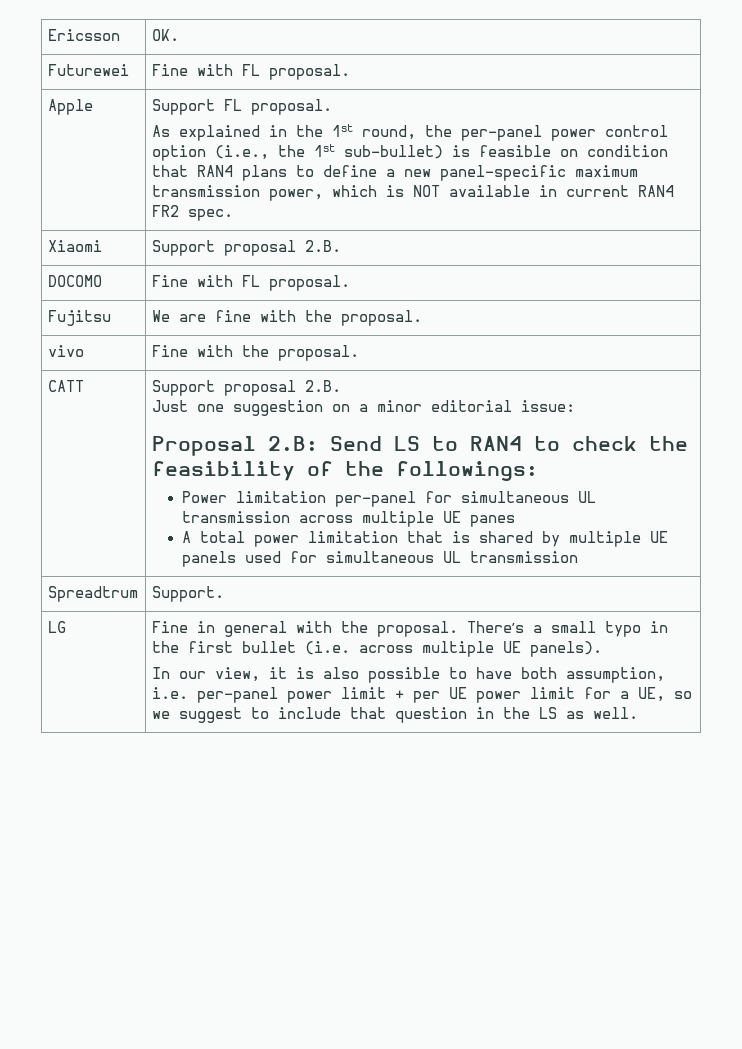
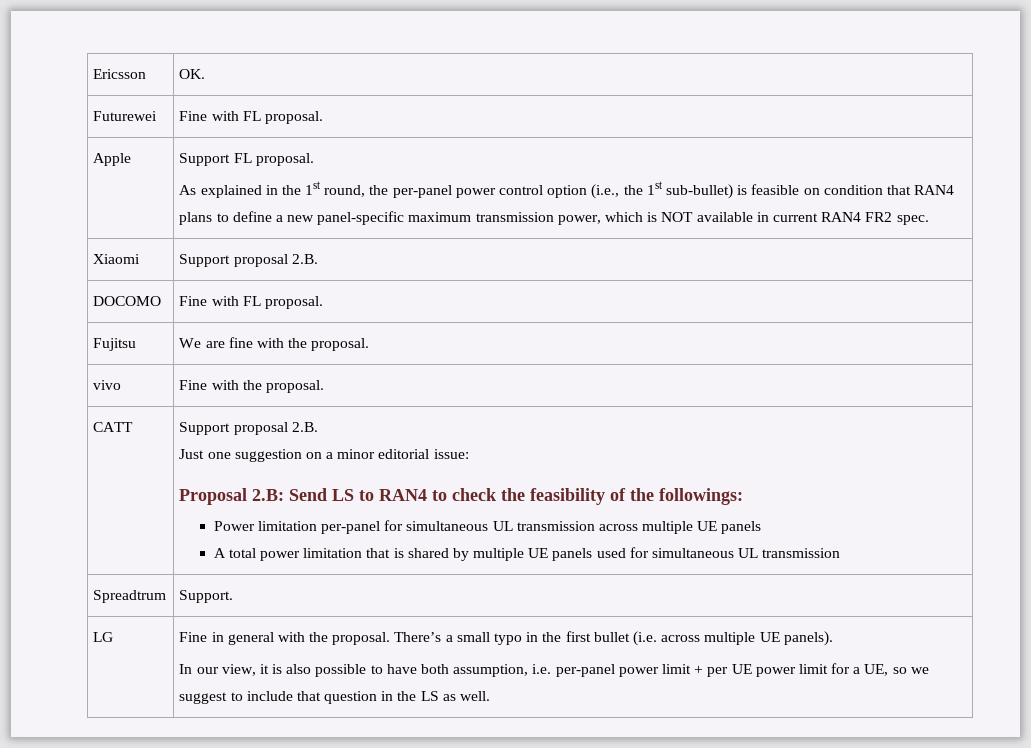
- Power limitation per-panel for simultaneous UL transmission across multiple UE panes
+ Power limitation per-panel for simultaneous UL transmission across multiple UE panels

